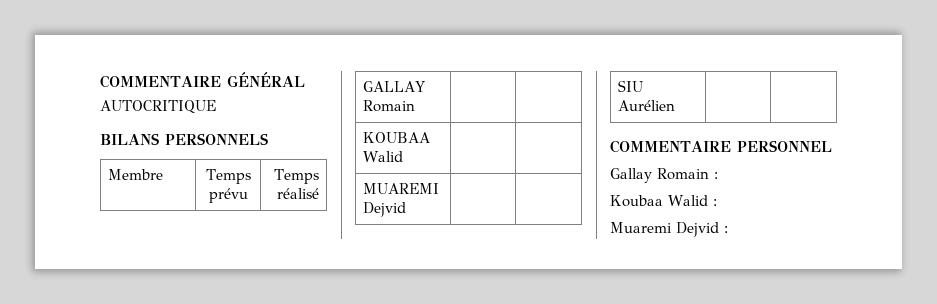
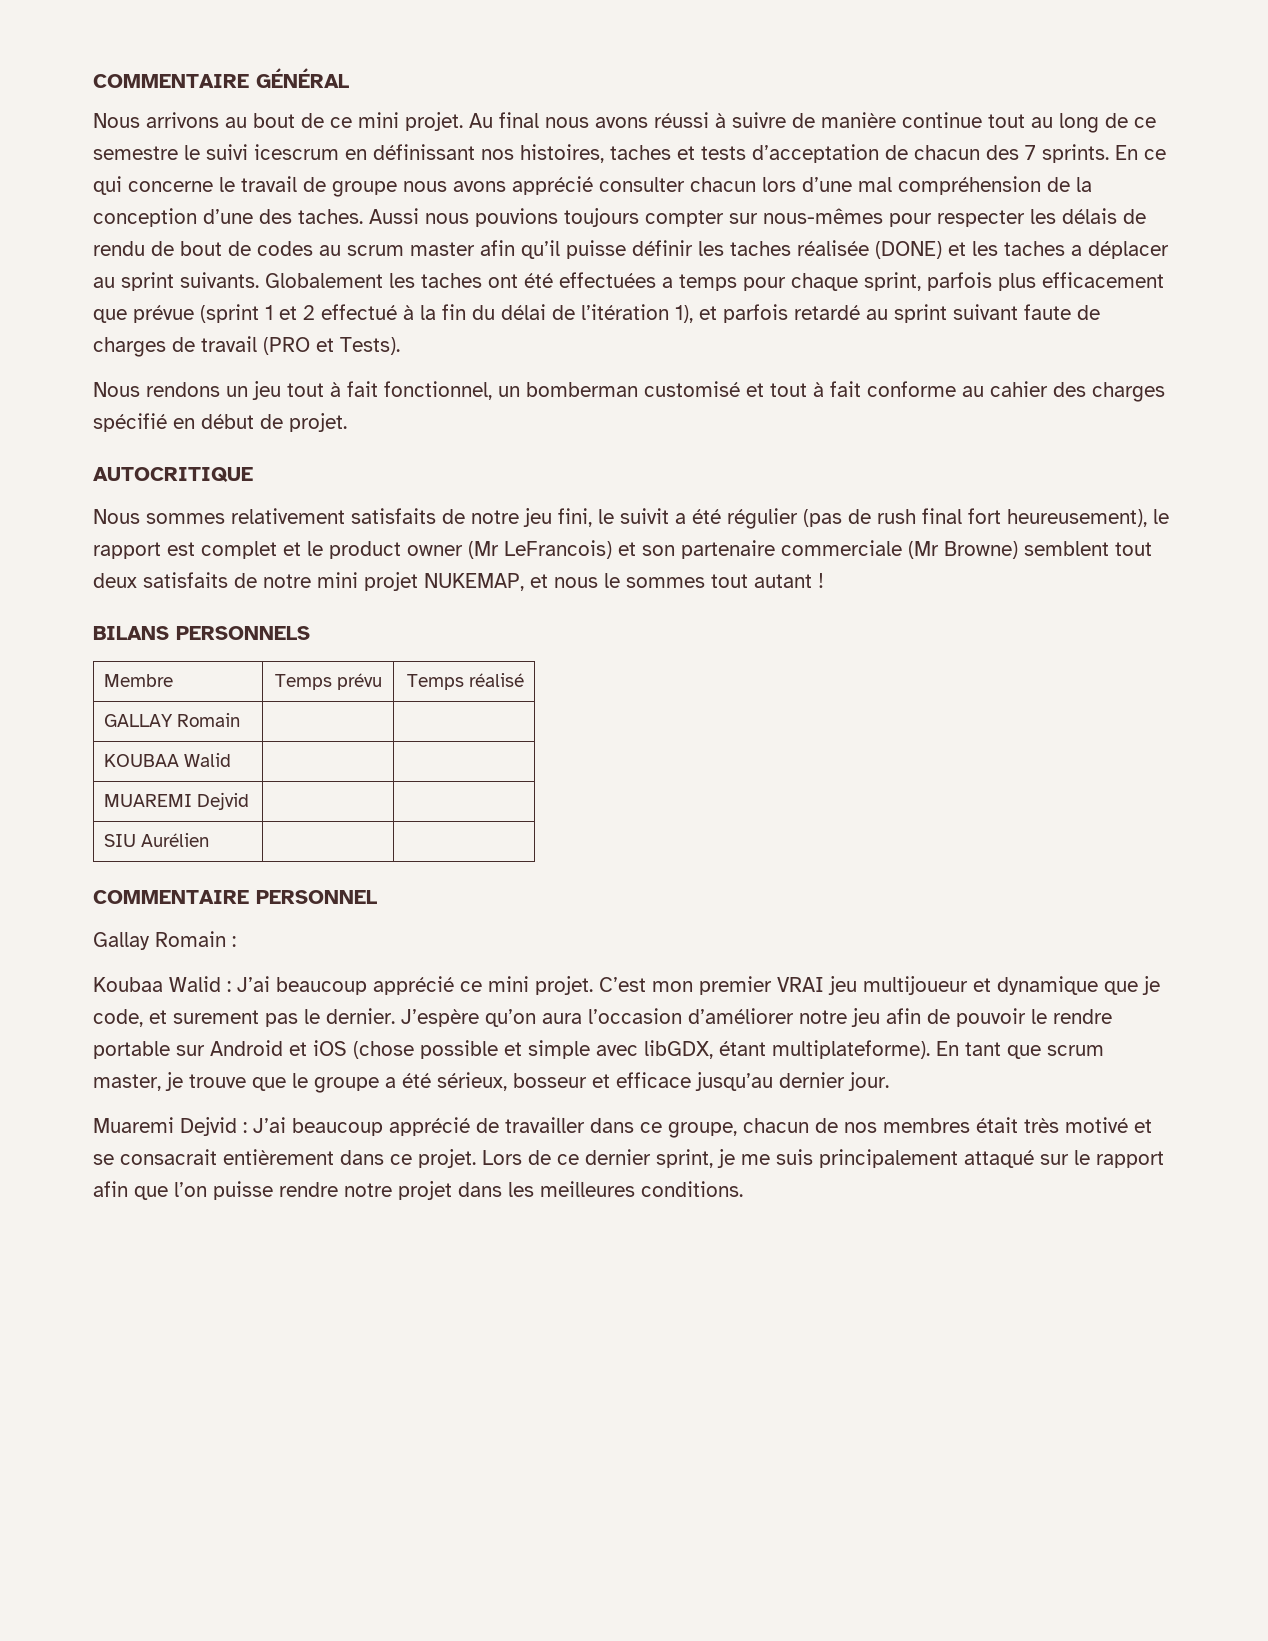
+ Nous arrivons au bout de ce mini projet. Au final nous avons réussi à suivre de manière continue tout au long de ce semestre le suivi icescrum en définissant nos histoires, taches et tests d’acceptation de chacun des 7 sprints. En ce qui concerne le travail de groupe nous avons apprécié consulter chacun lors d’une mal compréhension de la conception d’une des taches. Aussi nous pouvions toujours compter sur nous-mêmes pour respecter les délais de rendu de bout de codes au scrum master afin qu’il puisse définir les taches réalisée (DONE) et les taches a déplacer au sprint suivants. Globalement les taches ont été effectuées a temps pour chaque sprint, parfois plus efficacement que prévue (sprint 1 et 2 effectué à la fin du délai de l’itération 1), et parfois retardé au sprint suivant faute de charges de travail (PRO et Tests).
+ Nous rendons un jeu tout à fait fonctionnel, un bomberman customisé et tout à fait conforme au cahier des charges spécifié en début de projet.
  AUTOCRITIQUE
+ Nous sommes relativement satisfaits de notre jeu fini, le suivit a été régulier (pas de rush final fort heureusement), le rapport est complet et le product owner (Mr LeFrancois) et son partenaire commerciale (Mr Browne) semblent tout deux satisfaits de notre mini projet NUKEMAP, et nous le sommes tout autant !
- Koubaa Walid :
- Muaremi Dejvid :
+ Koubaa Walid : J’ai beaucoup apprécié ce mini projet. C’est mon premier VRAI jeu multijoueur et dynamique que je code, et surement pas le dernier. J’espère qu’on aura l’occasion d’améliorer notre jeu afin de pouvoir le rendre portable sur Android et iOS (chose possible et simple avec libGDX, étant multiplateforme). En tant que scrum master, je trouve que le groupe a été sérieux, bosseur et efficace jusqu’au dernier jour.
+ Muaremi Dejvid : J’ai beaucoup apprécié de travailler dans ce groupe, chacun de nos membres était très motivé et se consacrait entièrement dans ce projet. Lors de ce dernier sprint, je me suis principalement attaqué sur le rapport afin que l’on puisse rendre notre projet dans les meilleures conditions.

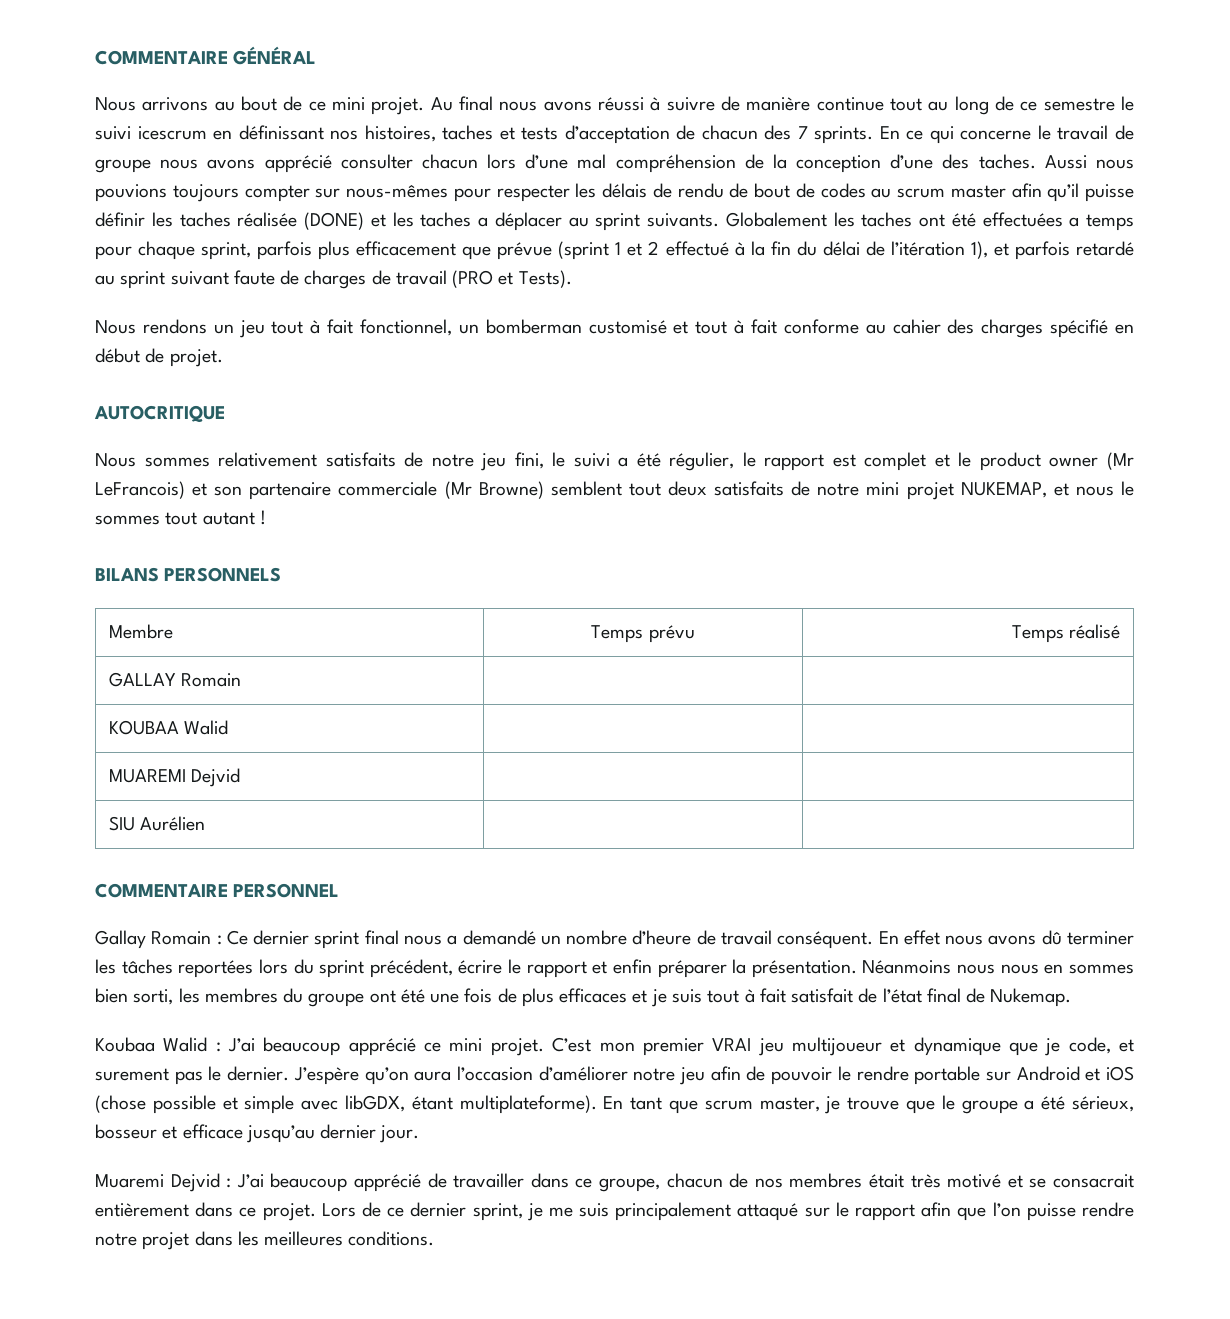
- Nous sommes relativement satisfaits de notre jeu fini, le suivit a été régulier (pas de rush final fort heureusement), le rapport est complet et le product owner (Mr LeFrancois) et son partenaire commerciale (Mr Browne) semblent tout deux satisfaits de notre mini projet NUKEMAP, et nous le sommes tout autant !
+ Nous sommes relativement satisfaits de notre jeu fini, le suivi a été régulier, le rapport est complet et le product owner (Mr LeFrancois) et son partenaire commerciale (Mr Browne) semblent tout deux satisfaits de notre mini projet NUKEMAP, et nous le sommes tout autant !
- Gallay Romain :
+ Gallay Romain : Ce dernier sprint final nous a demandé un nombre d’heure de travail conséquent. En effet nous avons dû terminer les tâches reportées lors du sprint précédent, écrire le rapport et enfin préparer la présentation. Néanmoins nous nous en sommes bien sorti, les membres du groupe ont été une fois de plus efficaces et je suis tout à fait satisfait de l’état final de Nukemap.

